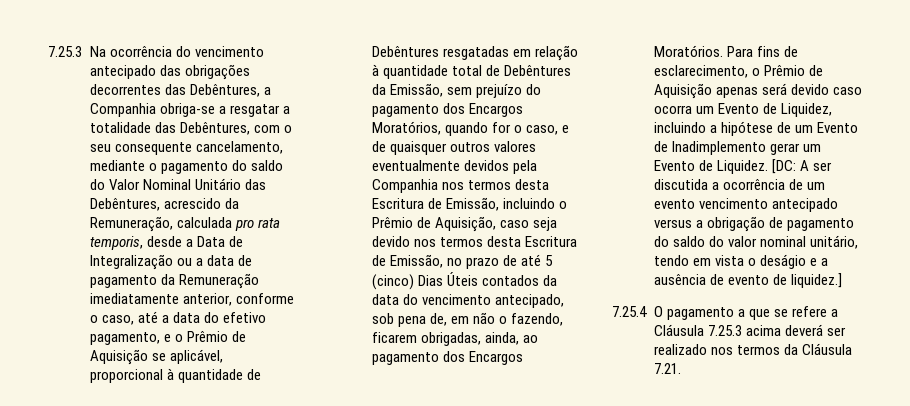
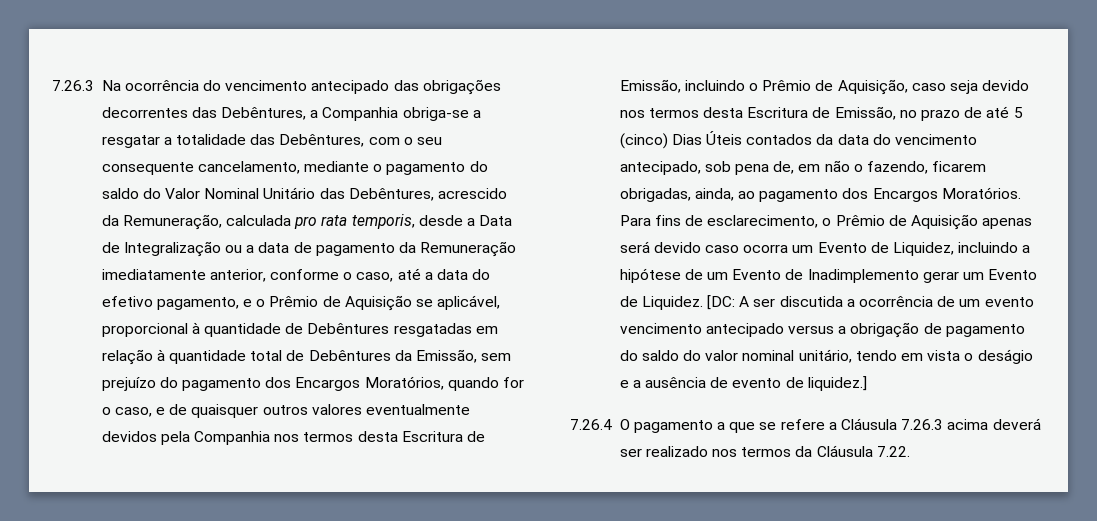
- 7.25.3 Na ocorrência do vencimento antecipado das obrigações decorrentes das Debêntures, a Companhia obriga-se a resgatar a totalidade das Debêntures, com o seu consequente cancelamento, mediante o pagamento do saldo do Valor Nominal Unitário das Debêntures, acrescido da Remuneração, calculada pro rata temporis, desde a Data de Integralização ou a data de pagamento da Remuneração imediatamente anterior, conforme o caso, até a data do efetivo pagamento, e o Prêmio de Aquisição se aplicável, proporcional à quantidade de Debêntures resgatadas em relação à quantidade total de Debêntures da Emissão, sem prejuízo do pagamento dos Encargos Moratórios, quando for o caso, e de quaisquer outros valores eventualmente devidos pela Companhia nos termos desta Escritura de Emissão, incluindo o Prêmio de Aquisição, caso seja devido nos termos desta Escritura de Emissão, no prazo de até 5 (cinco) Dias Úteis contados da data do vencimento antecipado, sob pena de, em não o fazendo, ficarem obrigadas, ainda, ao pagamento dos Encargos Moratórios.
+ 7.26.3 Na ocorrência do vencimento antecipado das obrigações decorrentes das Debêntures, a Companhia obriga-se a resgatar a totalidade das Debêntures, com o seu consequente cancelamento, mediante o pagamento do saldo do Valor Nominal Unitário das Debêntures, acrescido da Remuneração, calculada pro rata temporis, desde a Data de Integralização ou a data de pagamento da Remuneração imediatamente anterior, conforme o caso, até a data do efetivo pagamento, e o Prêmio de Aquisição se aplicável, proporcional à quantidade de Debêntures resgatadas em relação à quantidade total de Debêntures da Emissão, sem prejuízo do pagamento dos Encargos Moratórios, quando for o caso, e de quaisquer outros valores eventualmente devidos pela Companhia nos termos desta Escritura de Emissão, incluindo o Prêmio de Aquisição, caso seja devido nos termos desta Escritura de Emissão, no prazo de até 5 (cinco) Dias Úteis contados da data do vencimento antecipado, sob pena de, em não o fazendo, ficarem obrigadas, ainda, ao pagamento dos Encargos Moratórios.
- 7.25.4 O pagamento a que se refere a Cláusula 7.25.3 acima deverá ser realizado nos termos da Cláusula 7.21.
+ 7.26.4 O pagamento a que se refere a Cláusula 7.26.3 acima deverá ser realizado nos termos da Cláusula 7.22.

